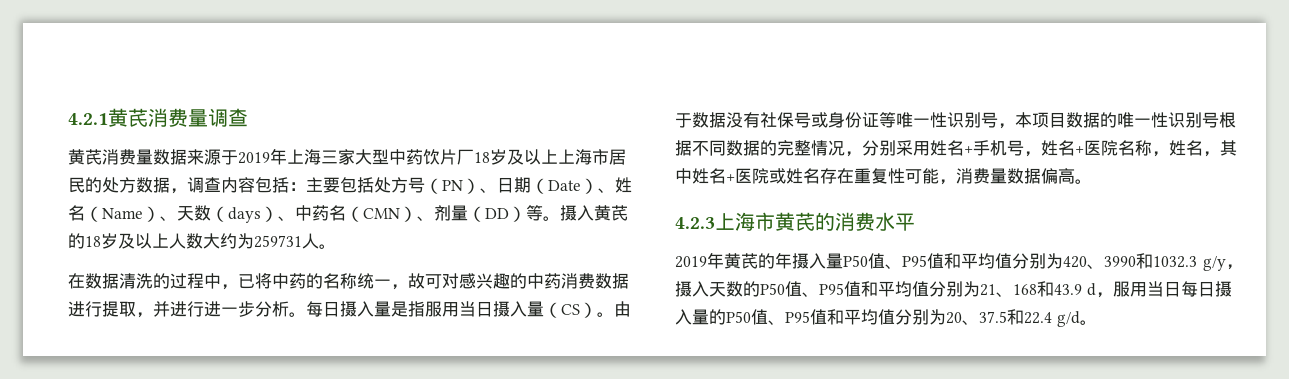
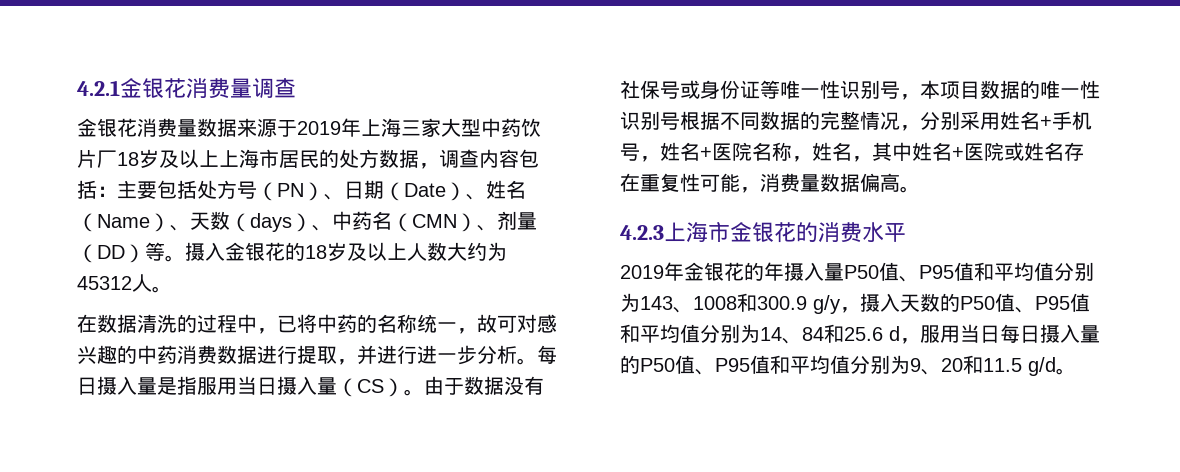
- 4.2.1黄芪消费量调查
+ 4.2.1金银花消费量调查
- 黄芪消费量数据来源于2019年上海三家大型中药饮片厂18岁及以上上海市居民的处方数据，调查内容包括：主要包括处方号（PN）、日期（Date）、姓名（Name）、天数（days）、中药名（CMN）、剂量（DD）等。
+ 金银花消费量数据来源于2019年上海三家大型中药饮片厂18岁及以上上海市居民的处方数据，调查内容包括：主要包括处方号（PN）、日期（Date）、姓名（Name）、天数（days）、中药名（CMN）、剂量（DD）等。
- 摄入黄芪的18岁及以上人数大约为259731人。
+ 摄入金银花的18岁及以上人数大约为45312人。
- 4.2.3上海市黄芪的消费水平
+ 4.2.3上海市金银花的消费水平
- 2019年黄芪的年摄入量P50值、P95值和平均值分别为420、3990和1032.3 g/y，摄入天数的P50值、P95值和平均值分别为21、168和43.9 d，服用当日每日摄入量的P50值、P95值和平均值分别为20、37.5和22.4 g/d。
+ 2019年金银花的年摄入量P50值、P95值和平均值分别为143、1008和300.9 g/y，摄入天数的P50值、P95值和平均值分别为14、84和25.6 d，服用当日每日摄入量的P50值、P95值和平均值分别为9、20和11.5 g/d。

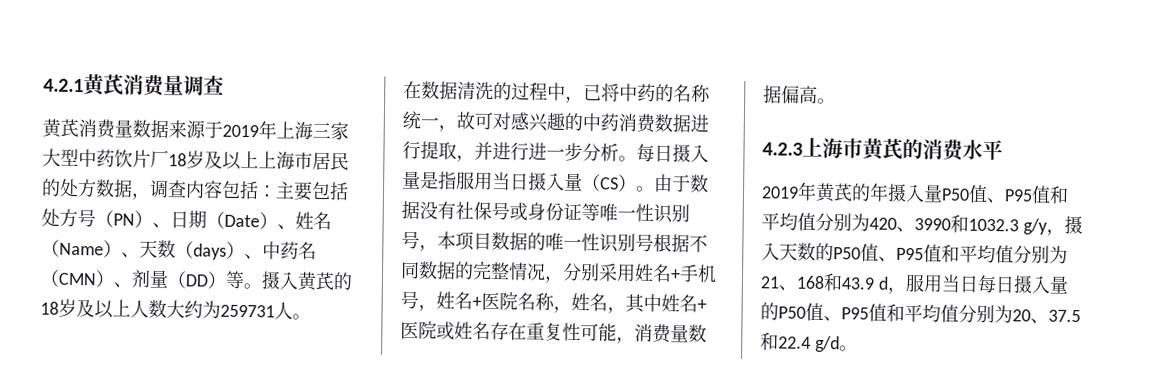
- 4.2.1金银花消费量调查
+ 4.2.1黄芪消费量调查
- 金银花消费量数据来源于2019年上海三家大型中药饮片厂18岁及以上上海市居民的处方数据，调查内容包括：主要包括处方号（PN）、日期（Date）、姓名（Name）、天数（days）、中药名（CMN）、剂量（DD）等。
+ 黄芪消费量数据来源于2019年上海三家大型中药饮片厂18岁及以上上海市居民的处方数据，调查内容包括：主要包括处方号（PN）、日期（Date）、姓名（Name）、天数（days）、中药名（CMN）、剂量（DD）等。
- 摄入金银花的18岁及以上人数大约为45312人。
+ 摄入黄芪的18岁及以上人数大约为259731人。
- 4.2.3上海市金银花的消费水平
+ 4.2.3上海市黄芪的消费水平
- 2019年金银花的年摄入量P50值、P95值和平均值分别为143、1008和300.9 g/y，摄入天数的P50值、P95值和平均值分别为14、84和25.6 d，服用当日每日摄入量的P50值、P95值和平均值分别为9、20和11.5 g/d。
+ 2019年黄芪的年摄入量P50值、P95值和平均值分别为420、3990和1032.3 g/y，摄入天数的P50值、P95值和平均值分别为21、168和43.9 d，服用当日每日摄入量的P50值、P95值和平均值分别为20、37.5和22.4 g/d。

